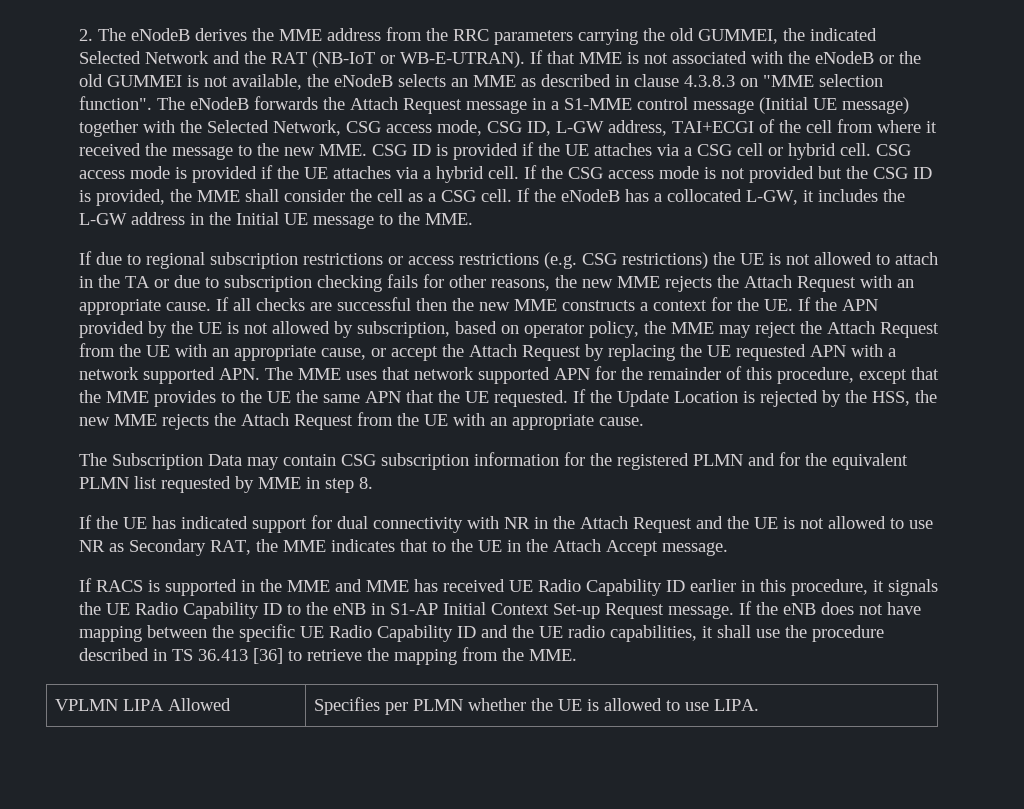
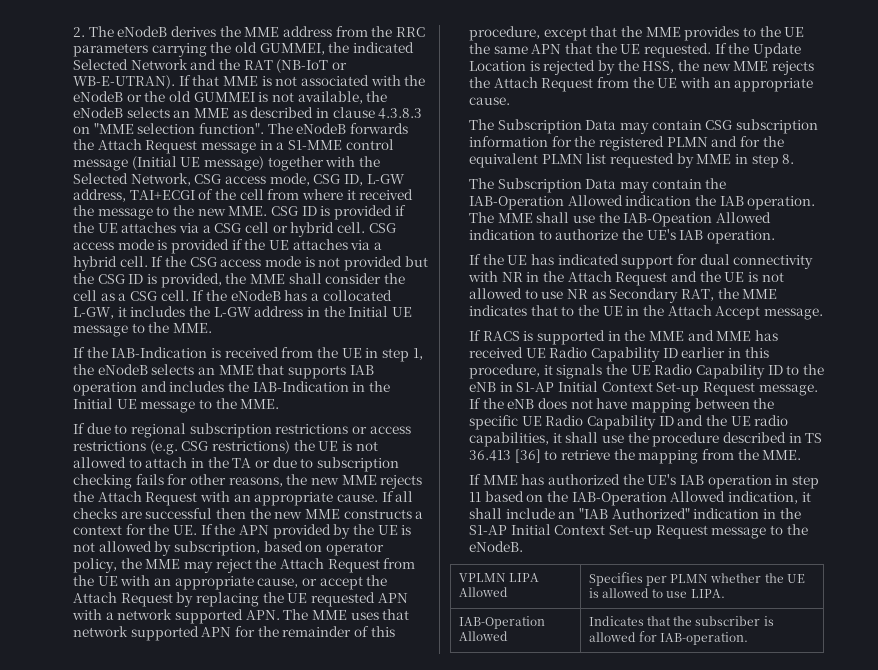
+ If the IAB-Indication is received from the UE in step 1, the eNodeB selects an MME that supports IAB operation and includes the IAB-Indication in the Initial UE message to the MME.
+ The Subscription Data may contain the IAB-Operation Allowed indication the IAB operation. The MME shall use the IAB-Opeation Allowed indication to authorize the UE's IAB operation.
+ If MME has authorized the UE's IAB operation in step 11 based on the IAB-Operation Allowed indication, it shall include an "IAB Authorized" indication in the S1-AP Initial Context Set-up Request message to the eNodeB.
+ IAB-Operation Allowed | Indicates that the subscriber is allowed for IAB-operation.

